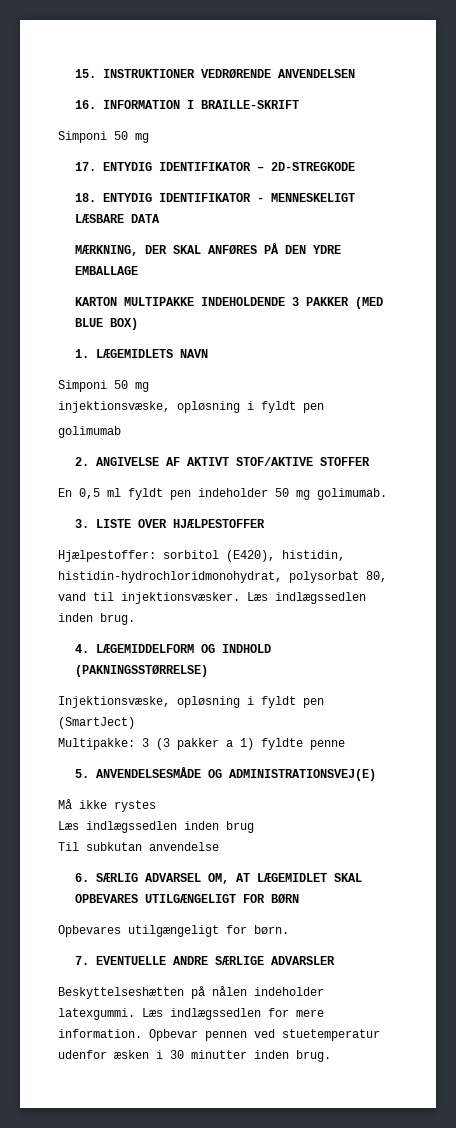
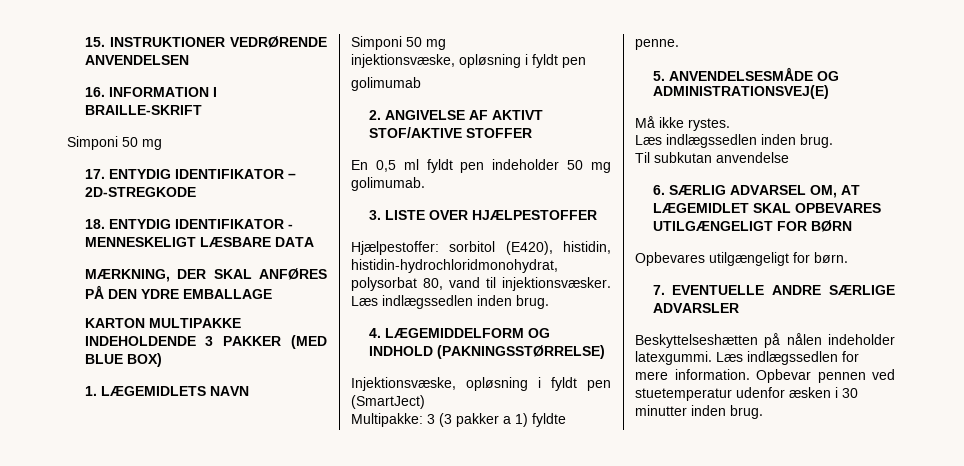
- Multipakke: 3 (3 pakker a 1) fyldte penne
+ Multipakke: 3 (3 pakker a 1) fyldte penne.
- Må ikke rystes
- Læs indlægssedlen inden brug
+ Må ikke rystes.
+ Læs indlægssedlen inden brug.

